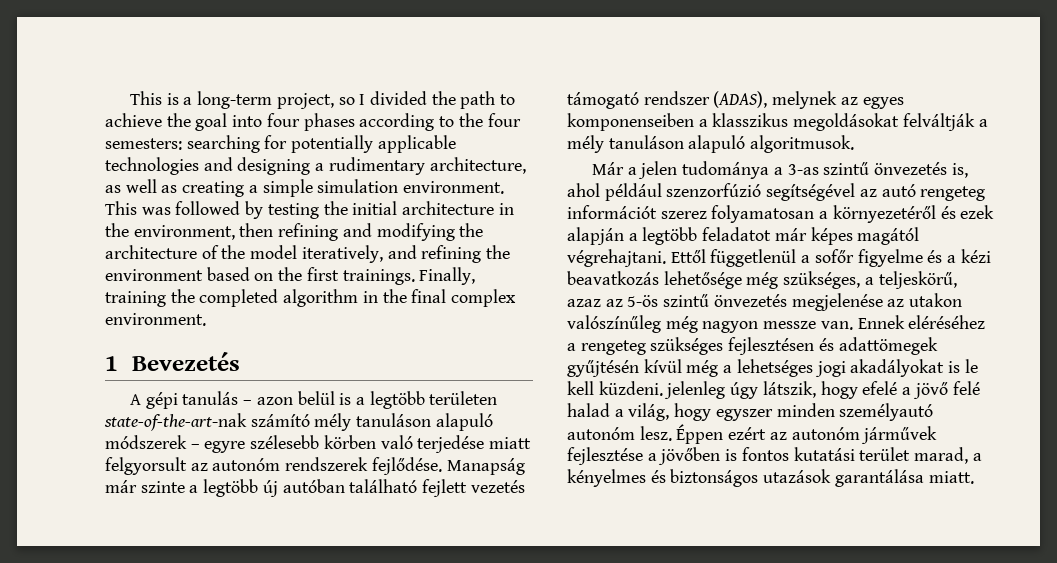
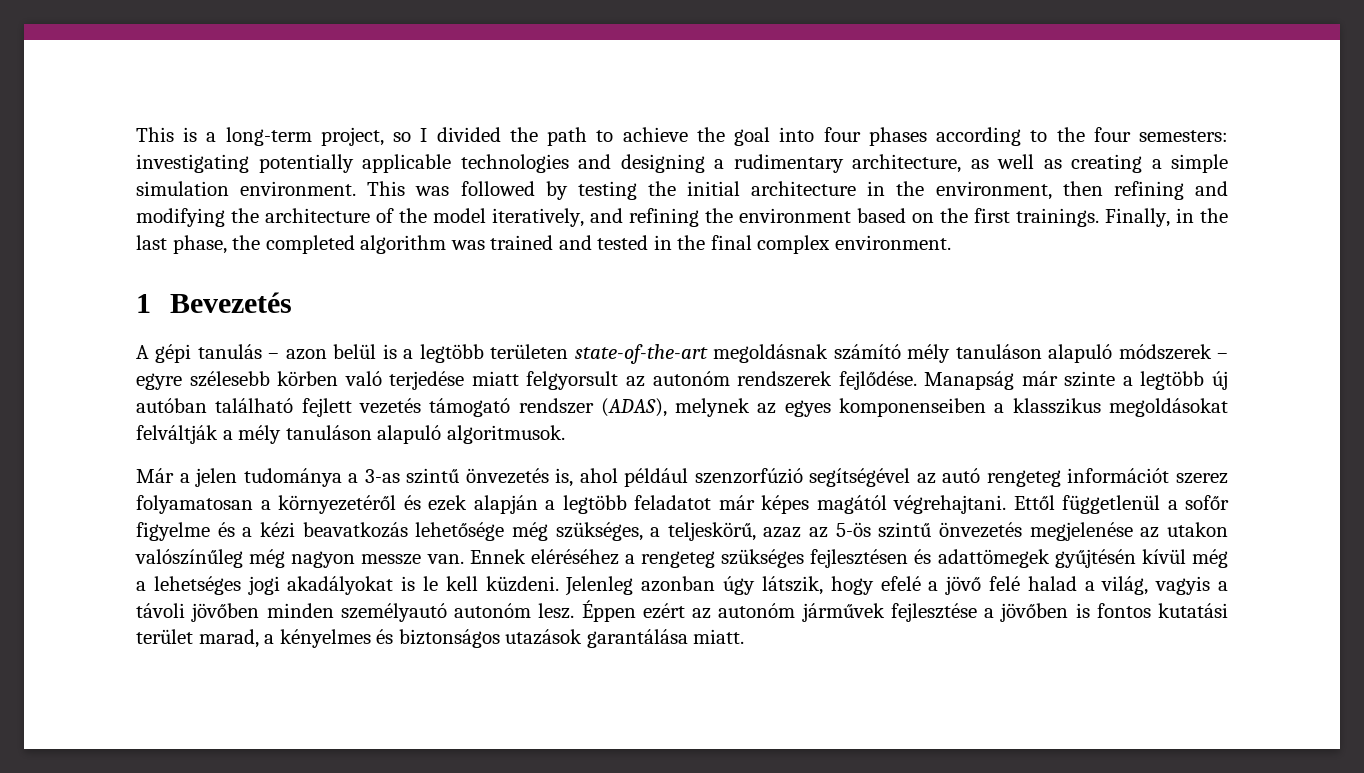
- This is a long-term project, so I divided the path to achieve the goal into four phases according to the four semesters: searching for potentially applicable technologies and designing a rudimentary architecture, as well as creating a simple simulation environment.
+ This is a long-term project, so I divided the path to achieve the goal into four phases according to the four semesters: investigating potentially applicable technologies and designing a rudimentary architecture, as well as creating a simple simulation environment.
- Finally, training the completed algorithm in the final complex environment.
+ Finally, in the last phase, the completed algorithm was trained and tested in the final complex environment.
- A gépi tanulás – azon belül is a legtöbb területen state-of-the-art-nak számító mély tanuláson alapuló módszerek – egyre szélesebb körben való terjedése miatt felgyorsult az autonóm rendszerek fejlődése.
+ A gépi tanulás – azon belül is a legtöbb területen state-of-the-art megoldásnak számító mély tanuláson alapuló módszerek – egyre szélesebb körben való terjedése miatt felgyorsult az autonóm rendszerek fejlődése.
- Ennek eléréséhez a rengeteg szükséges fejlesztésen és adattömegek gyűjtésén kívül még a lehetséges jogi akadályokat is le kell küzdeni. jelenleg úgy látszik, hogy efelé a jövő felé halad a világ, hogy egyszer minden személyautó autonóm lesz.
+ Ennek eléréséhez a rengeteg szükséges fejlesztésen és adattömegek gyűjtésén kívül még a lehetséges jogi akadályokat is le kell küzdeni. Jelenleg azonban úgy látszik, hogy efelé a jövő felé halad a világ, vagyis a távoli jövőben minden személyautó autonóm lesz.

